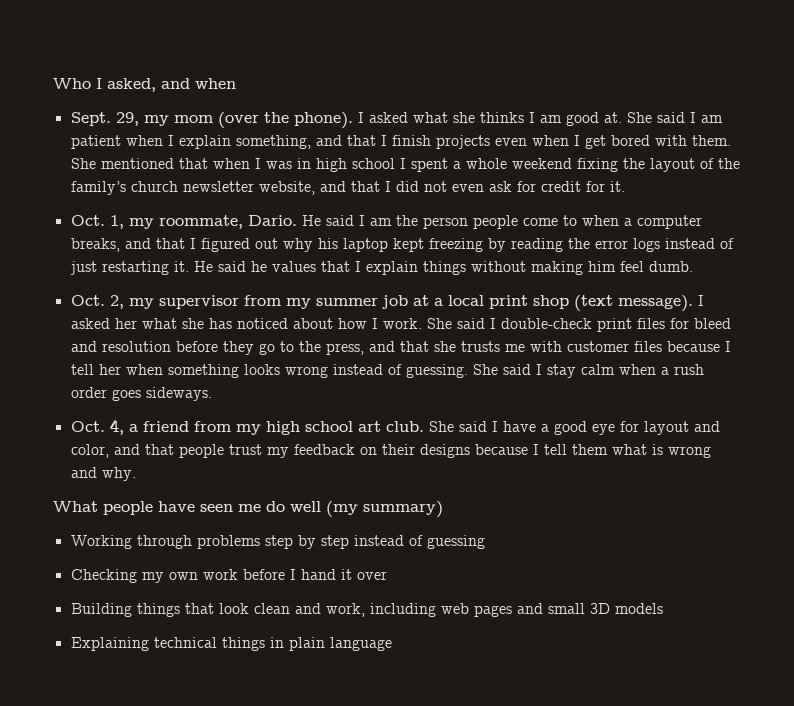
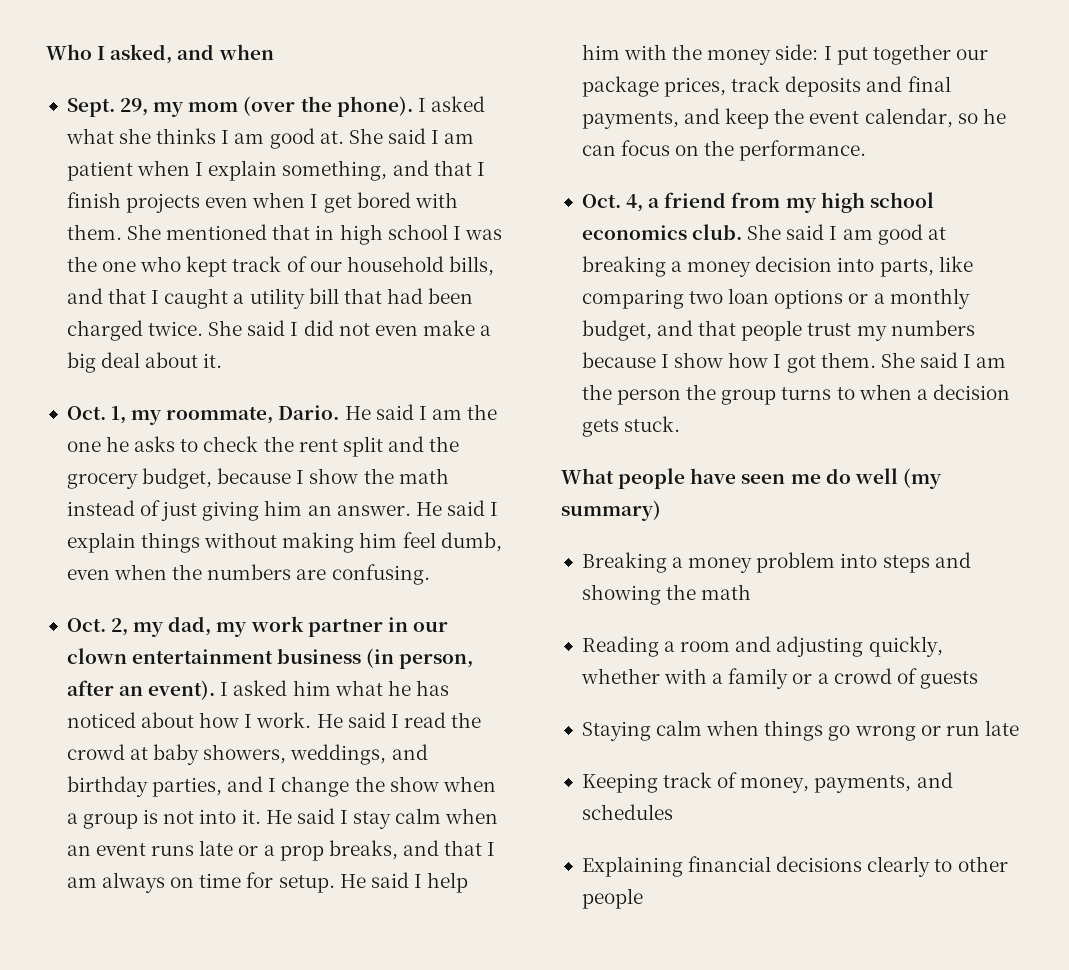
- She mentioned that when I was in high school I spent a whole weekend fixing the layout of the family’s church newsletter website, and that I did not even ask for credit for it.
+ She mentioned that in high school I was the one who kept track of our household bills, and that I caught a utility bill that had been charged twice. She said I did not even make a big deal about it.
- He said I am the person people come to when a computer breaks, and that I figured out why his laptop kept freezing by reading the error logs instead of just restarting it. He said he values that I explain things without making him feel dumb.
- Oct. 2, my supervisor from my summer job at a local print shop (text message). I asked her what she has noticed about how I work.
+ He said I am the one he asks to check the rent split and the grocery budget, because I show the math instead of just giving him an answer. He said I explain things without making him feel dumb, even when the numbers are confusing.
+ Oct. 2, my dad, my work partner in our clown entertainment business (in person, after an event). I asked him what he has noticed about how I work.
- She said I double-check print files for bleed and resolution before they go to the press, and that she trusts me with customer files because I tell her when something looks wrong instead of guessing. She said I stay calm when a rush order goes sideways.
+ He said I read the crowd at baby showers, weddings, and birthday parties, and I change the show when a group is not into it. He said I stay calm when an event runs late or a prop breaks, and that I am always on time for setup. He said I help him with the money side: I put together our package prices, track deposits and final payments, and keep the event calendar, so he can focus on the performance.
- Oct. 4, a friend from my high school art club.
+ Oct. 4, a friend from my high school economics club.
- She said I have a good eye for layout and color, and that people trust my feedback on their designs because I tell them what is wrong and why.
+ She said I am good at breaking a money decision into parts, like comparing two loan options or a monthly budget, and that people trust my numbers because I show how I got them. She said I am the person the group turns to when a decision gets stuck.
- Working through problems step by step instead of guessing
- Checking my own work before I hand it over
- Building things that look clean and work, including web pages and small 3D models
- Explaining technical things in plain language
+ Breaking a money problem into steps and showing the math
+ Reading a room and adjusting quickly, whether with a family or a crowd of guests
+ Staying calm when things go wrong or run late
+ Keeping track of money, payments, and schedules
+ Explaining financial decisions clearly to other people

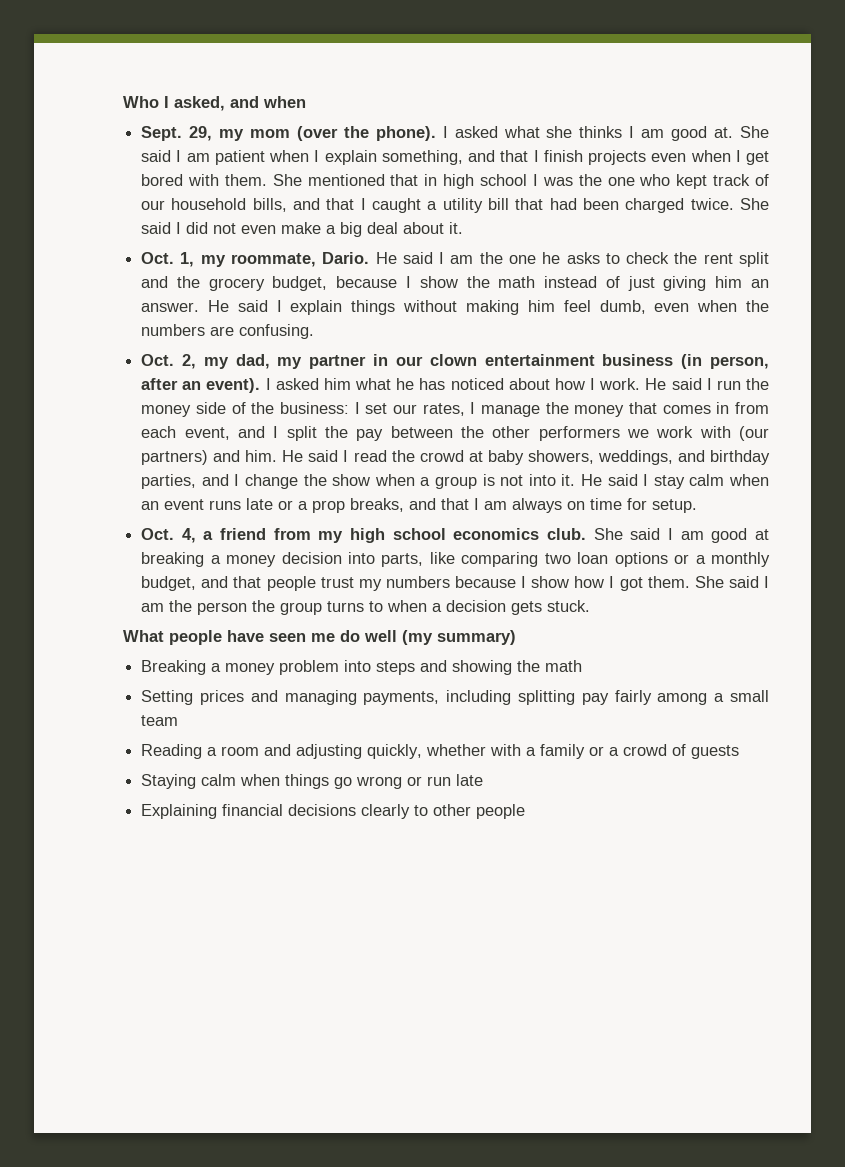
- Oct. 2, my dad, my work partner in our clown entertainment business (in person, after an event).
+ Oct. 2, my dad, my partner in our clown entertainment business (in person, after an event).
- He said I read the crowd at baby showers, weddings, and birthday parties, and I change the show when a group is not into it.
+ He said I run the money side of the business: I set our rates, I manage the money that comes in from each event, and I split the pay between the other performers we work with (our partners) and him. He said I read the crowd at baby showers, weddings, and birthday parties, and I change the show when a group is not into it.
- He said I help him with the money side: I put together our package prices, track deposits and final payments, and keep the event calendar, so he can focus on the performance.
+ Setting prices and managing payments, including splitting pay fairly among a small team
- Keeping track of money, payments, and schedules

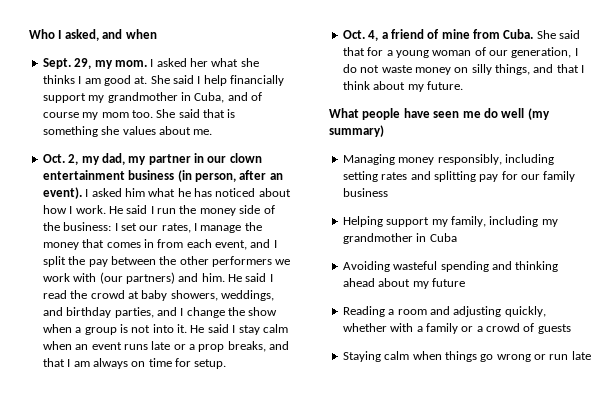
- 29, my mom (over the phone). I asked what she thinks I am good at.
+ 29, my mom. I asked her what she thinks I am good at.
- She said I am patient when I explain something, and that I finish projects even when I get bored with them. She mentioned that in high school I was the one who kept track of our household bills, and that I caught a utility bill that had been charged twice. She said I did not even make a big deal about it.
- Oct. 1, my roommate, Dario. He said I am the one he asks to check the rent split and the grocery budget, because I show the math instead of just giving him an answer. He said I explain things without making him feel dumb, even when the numbers are confusing.
+ She said I help financially support my grandmother in Cuba, and of course my mom too. She said that is something she values about me.
- Oct. 4, a friend from my high school economics club. She said I am good at breaking a money decision into parts, like comparing two loan options or a monthly budget, and that people trust my numbers because I show how I got them. She said I am the person the group turns to when a decision gets stuck.
+ Oct. 4, a friend of mine from Cuba. She said that for a young woman of our generation, I do not waste money on silly things, and that I think about my future.
- Breaking a money problem into steps and showing the math
- Setting prices and managing payments, including splitting pay fairly among a small team
+ Managing money responsibly, including setting rates and splitting pay for our family business
+ Helping support my family, including my grandmother in Cuba
+ Avoiding wasteful spending and thinking ahead about my future
- Explaining financial decisions clearly to other people

